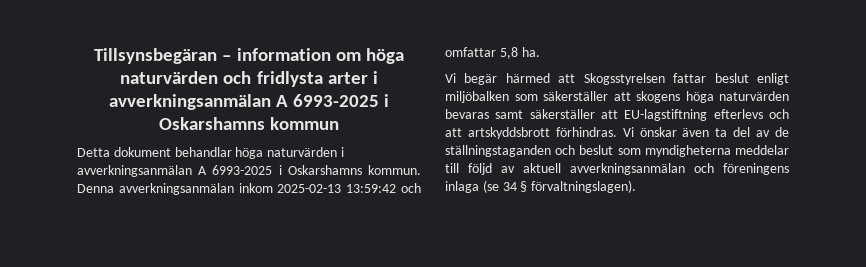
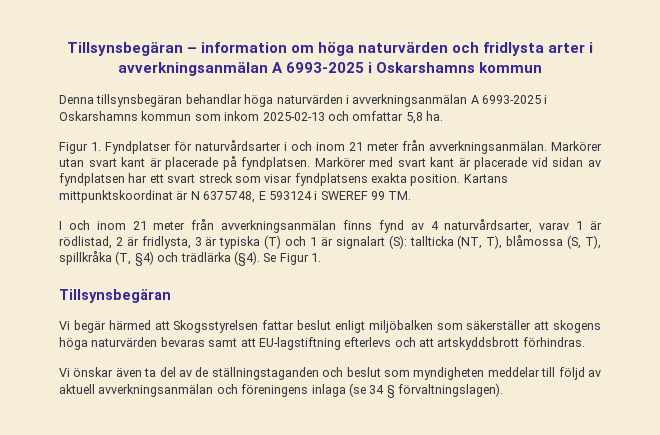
- Detta dokument behandlar höga naturvärden i avverkningsanmälan A 6993-2025 i Oskarshamns kommun. Denna avverkningsanmälan inkom 2025-02-13 13:59:42 och omfattar 5,8 ha.
+ Denna tillsynsbegäran behandlar höga naturvärden i avverkningsanmälan A 6993-2025 i Oskarshamns kommun som inkom 2025-02-13 och omfattar 5,8 ha.
+ Figur 1. Fyndplatser för naturvårdsarter i och inom 21 meter från avverkningsanmälan. Markörer utan svart kant är placerade på fyndplatsen. Markörer med svart kant är placerade vid sidan av fyndplatsen har ett svart streck som visar fyndplatsens exakta position. Kartans mittpunktskoordinat är N 6375748, E 593124 i SWEREF 99 TM.
+ I och inom 21 meter från avverkningsanmälan finns fynd av 4 naturvårdsarter, varav 1 är rödlistad, 2 är fridlysta, 3 är typiska (T) och 1 är signalart (S): tallticka (NT, T), blåmossa (S, T), spillkråka (T, §4) och trädlärka (§4). Se Figur 1.
+ Tillsynsbegäran
- Vi begär härmed att Skogsstyrelsen fattar beslut enligt miljöbalken som säkerställer att skogens höga naturvärden bevaras samt säkerställer att EU-lagstiftning efterlevs och att artskyddsbrott förhindras. Vi önskar även ta del av de ställningstaganden och beslut som myndigheterna meddelar till följd av aktuell avverkningsanmälan och föreningens inlaga (se 34 § förvaltningslagen).
+ Vi begär härmed att Skogsstyrelsen fattar beslut enligt miljöbalken som säkerställer att skogens höga naturvärden bevaras samt att EU-lagstiftning efterlevs och att artskyddsbrott förhindras.
+ Vi önskar även ta del av de ställningstaganden och beslut som myndigheten meddelar till följd av aktuell avverkningsanmälan och föreningens inlaga (se 34 § förvaltningslagen).

